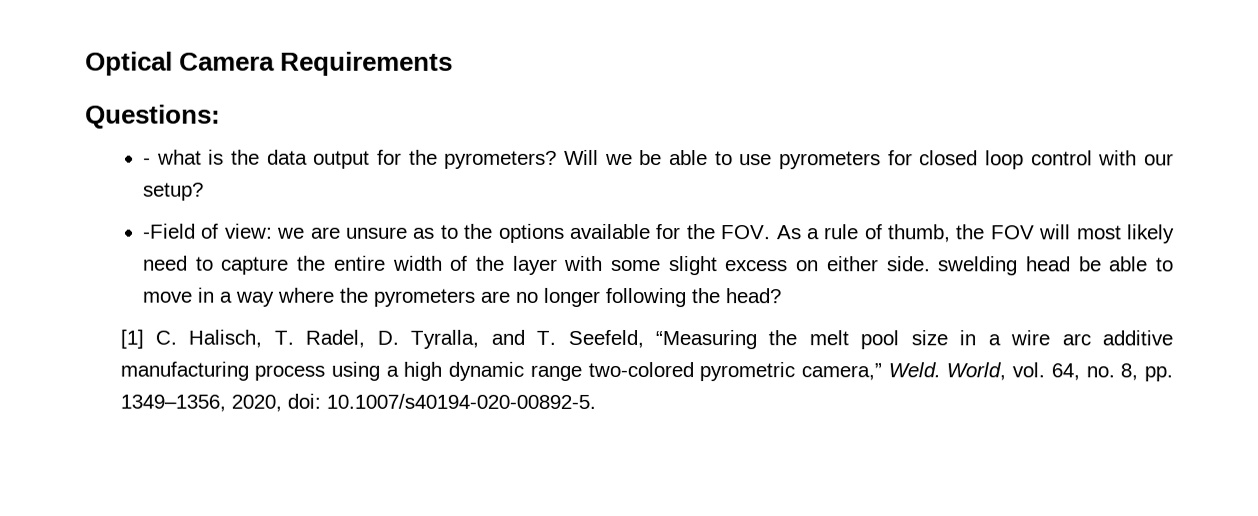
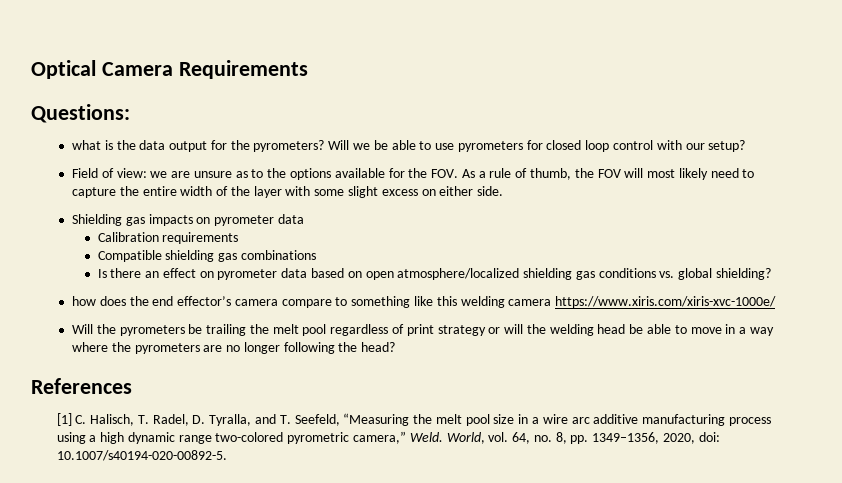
- - what is the data output for the pyrometers?
+ what is the data output for the pyrometers?
- -Field of view: we are unsure as to the options available for the FOV. As a rule of thumb, the FOV will most likely need to capture the entire width of the layer with some slight excess on either side. swelding head be able to move in a way where the pyrometers are no longer following the head?
+ Field of view: we are unsure as to the options available for the FOV. As a rule of thumb, the FOV will most likely need to capture the entire width of the layer with some slight excess on either side.
+ Shielding gas impacts on pyrometer data
+ Calibration requirements
+ Compatible shielding gas combinations
+ Is there an effect on pyrometer data based on open atmosphere/localized shielding gas conditions vs. global shielding?
+ how does the end effector’s camera compare to something like this welding camera https://www.xiris.com/xiris-xvc-1000e/
+ Will the pyrometers be trailing the melt pool regardless of print strategy or will the welding head be able to move in a way where the pyrometers are no longer following the head?
+ References

